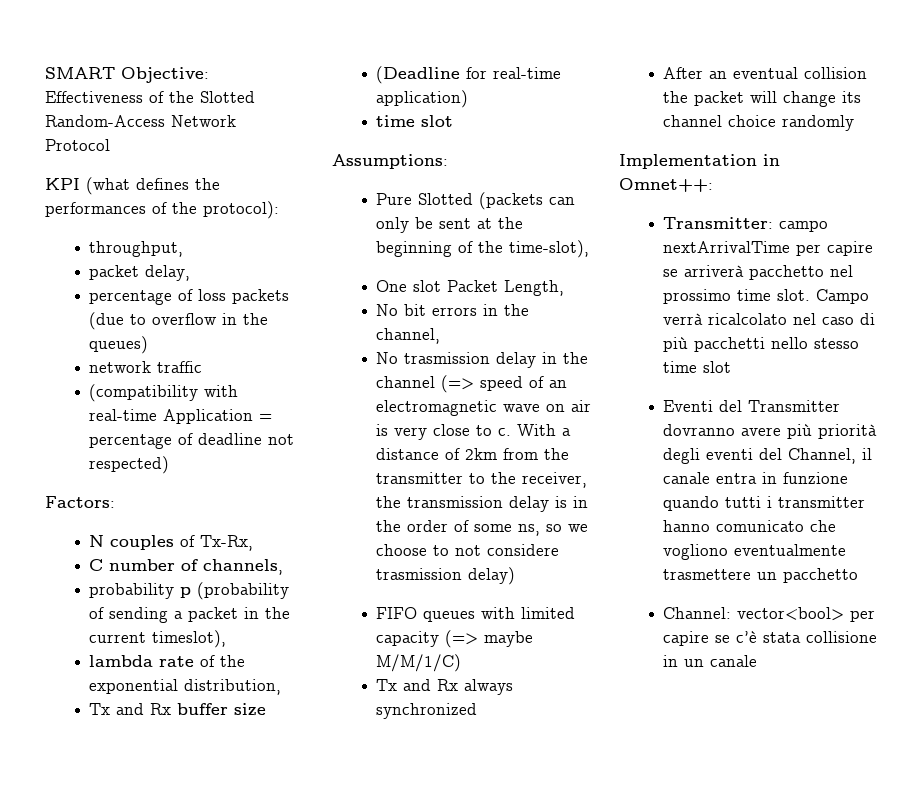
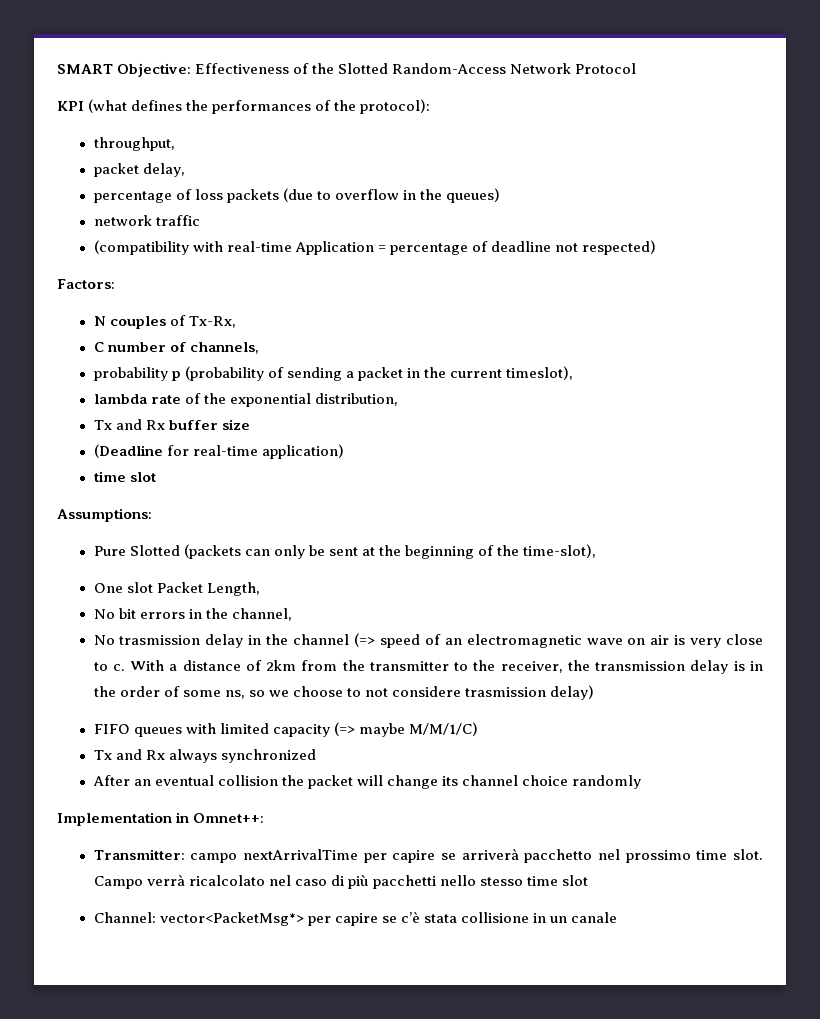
- Eventi del Transmitter dovranno avere più priorità degli eventi del Channel, il canale entra in funzione quando tutti i transmitter hanno comunicato che vogliono eventualmente trasmettere un pacchetto
- Channel: vector<bool> per capire se c’è stata collisione in un canale
+ Channel: vector<PacketMsg*> per capire se c’è stata collisione in un canale

